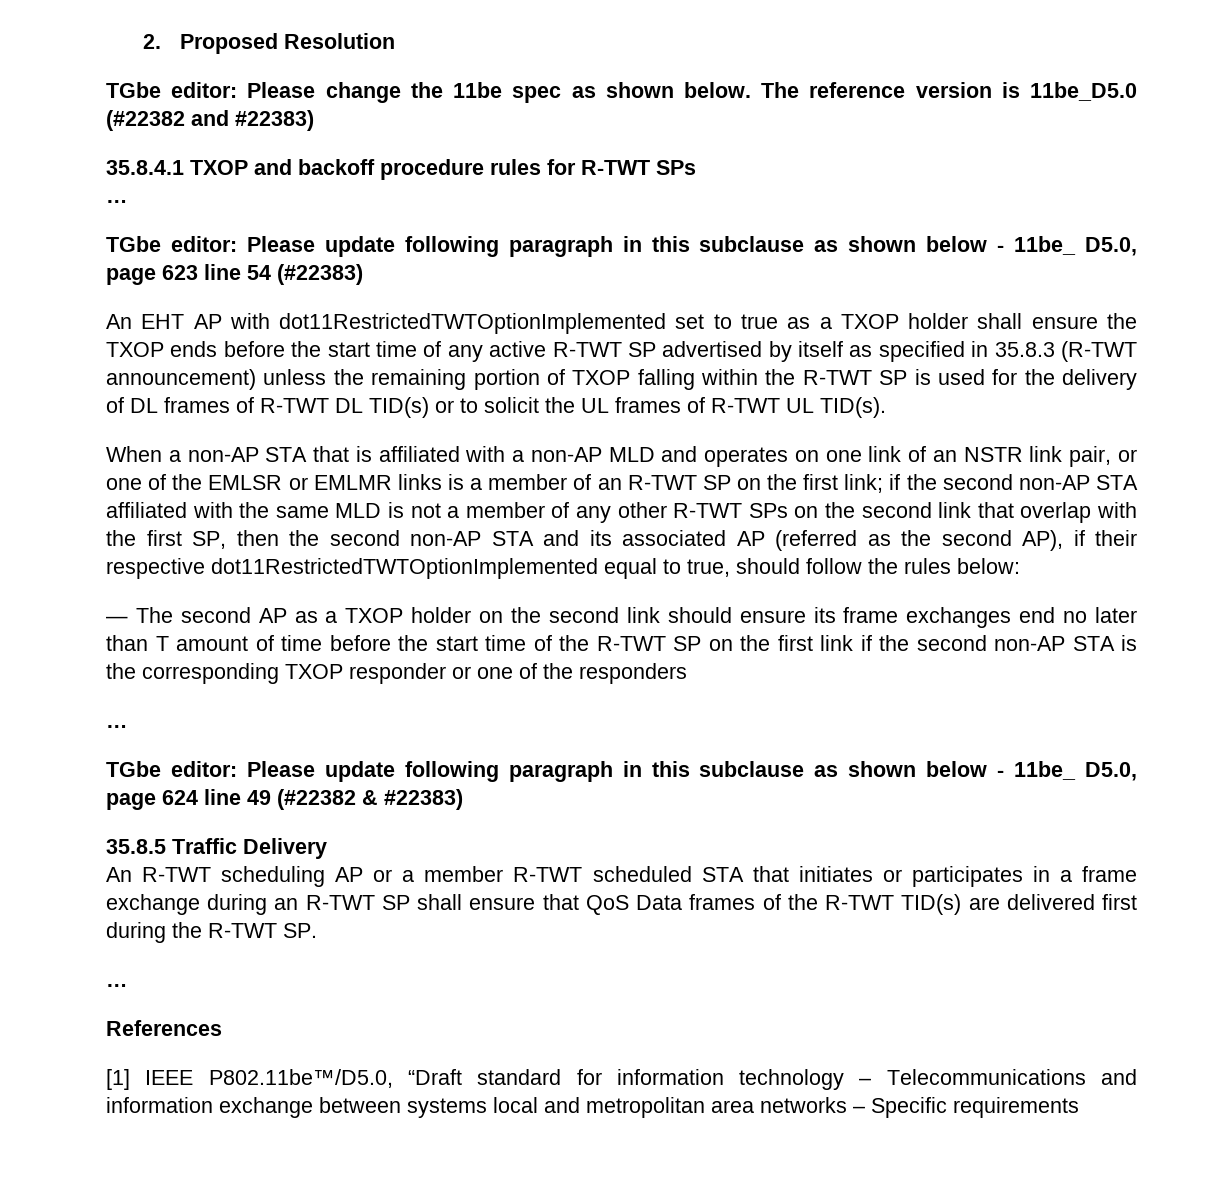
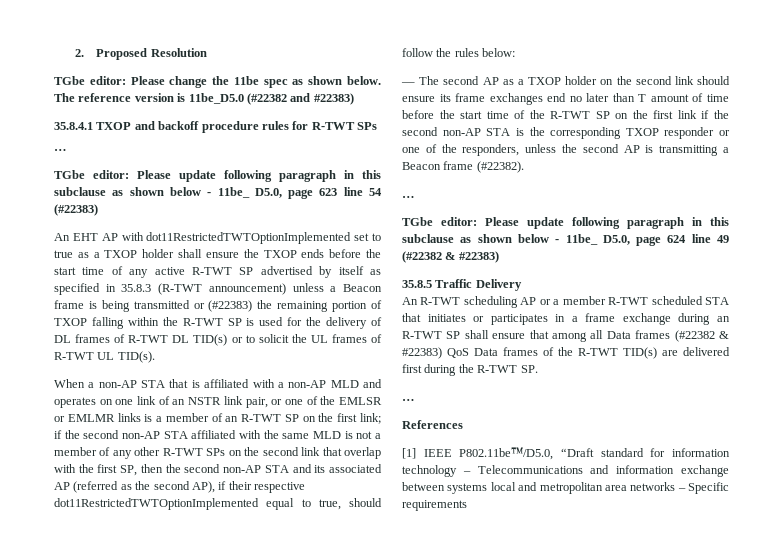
- An EHT AP with dot11RestrictedTWTOptionImplemented set to true as a TXOP holder shall ensure the TXOP ends before the start time of any active R-TWT SP advertised by itself as specified in 35.8.3 (R-TWT announcement) unless the remaining portion of TXOP falling within the R-TWT SP is used for the delivery of DL frames of R-TWT DL TID(s) or to solicit the UL frames of R-TWT UL TID(s).
+ An EHT AP with dot11RestrictedTWTOptionImplemented set to true as a TXOP holder shall ensure the TXOP ends before the start time of any active R-TWT SP advertised by itself as specified in 35.8.3 (R-TWT announcement) unless a Beacon frame is being transmitted or (#22383) the remaining portion of TXOP falling within the R-TWT SP is used for the delivery of DL frames of R-TWT DL TID(s) or to solicit the UL frames of R-TWT UL TID(s).
- — The second AP as a TXOP holder on the second link should ensure its frame exchanges end no later than T amount of time before the start time of the R-TWT SP on the first link if the second non-AP STA is the corresponding TXOP responder or one of the responders
+ — The second AP as a TXOP holder on the second link should ensure its frame exchanges end no later than T amount of time before the start time of the R-TWT SP on the first link if the second non-AP STA is the corresponding TXOP responder or one of the responders, unless the second AP is transmitting a Beacon frame (#22382).
- An R-TWT scheduling AP or a member R-TWT scheduled STA that initiates or participates in a frame exchange during an R-TWT SP shall ensure that QoS Data frames of the R-TWT TID(s) are delivered first during the R-TWT SP.
+ An R-TWT scheduling AP or a member R-TWT scheduled STA that initiates or participates in a frame exchange during an R-TWT SP shall ensure that among all Data frames (#22382 & #22383) QoS Data frames of the R-TWT TID(s) are delivered first during the R-TWT SP.

